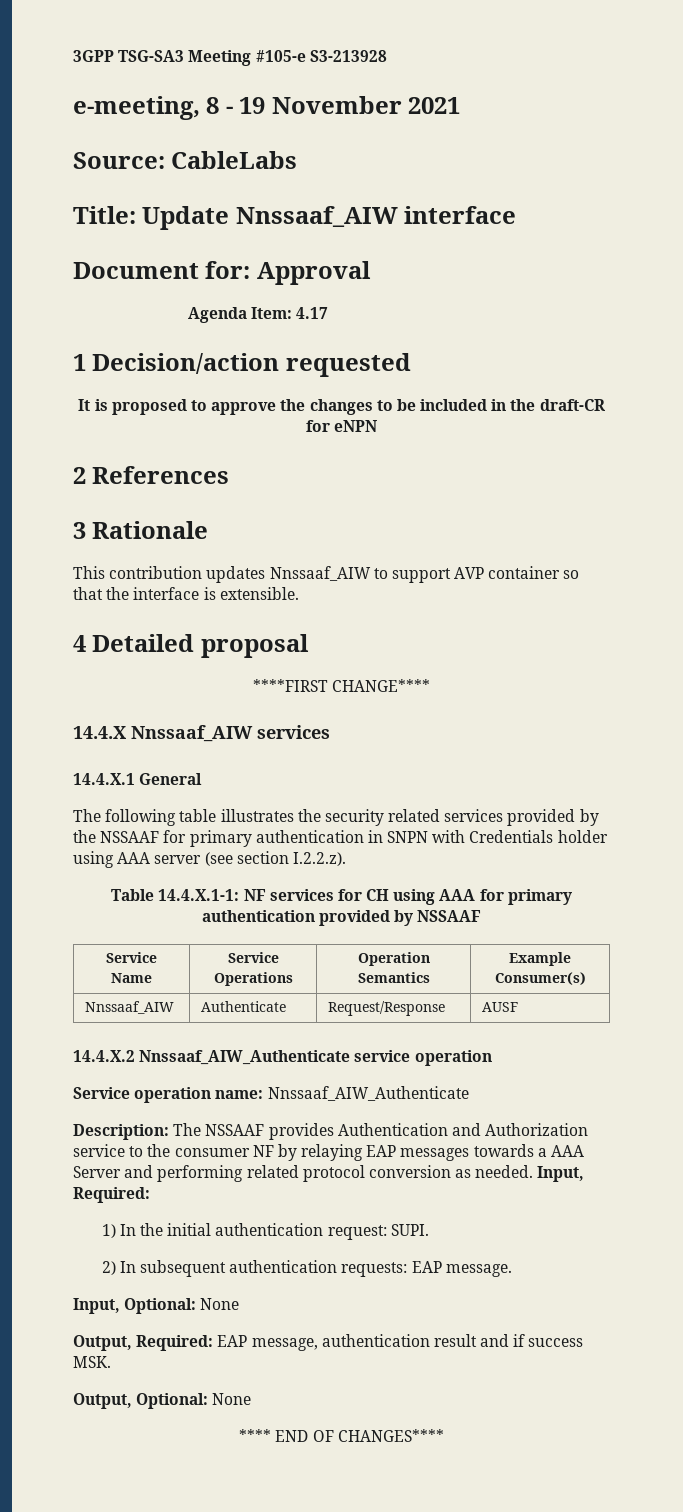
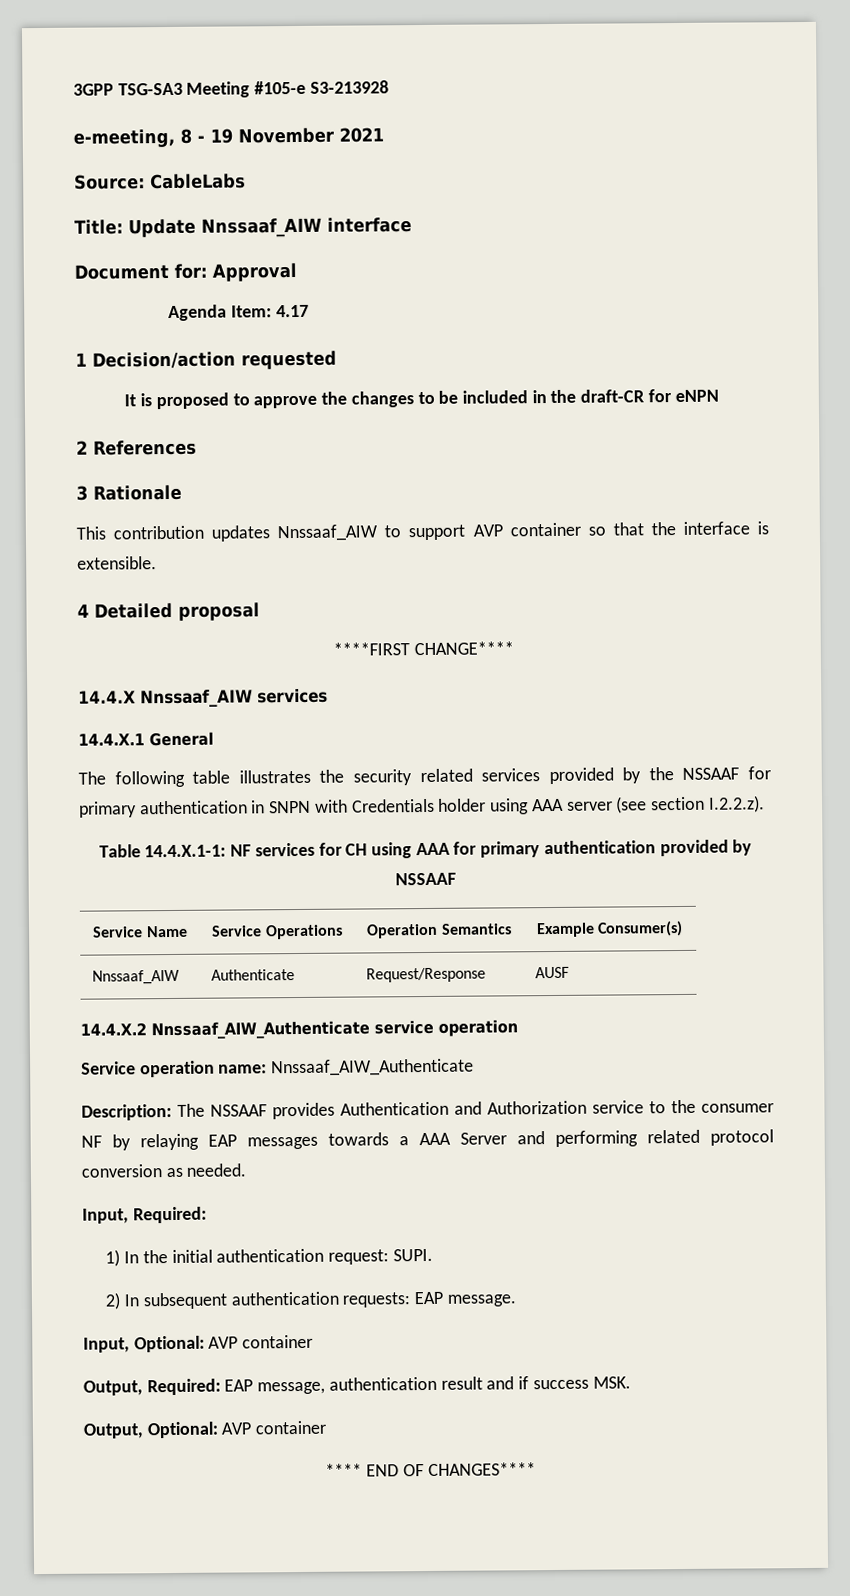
- Description: The NSSAAF provides Authentication and Authorization service to the consumer NF by relaying EAP messages towards a AAA Server and performing related protocol conversion as needed. Input, Required:
+ Description: The NSSAAF provides Authentication and Authorization service to the consumer NF by relaying EAP messages towards a AAA Server and performing related protocol conversion as needed.
+ Input, Required:
- Input, Optional: None
+ Input, Optional: AVP container
- Output, Optional: None
+ Output, Optional: AVP container

